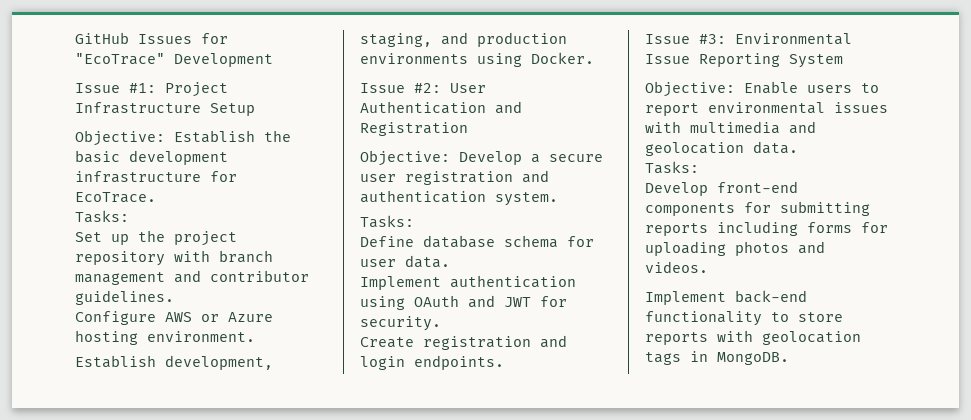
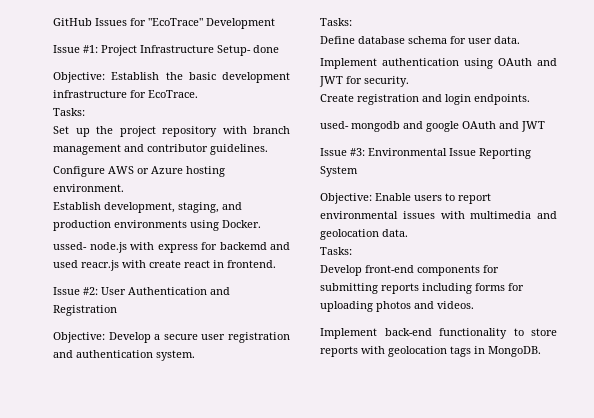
- Issue #1: Project Infrastructure Setup
+ Issue #1: Project Infrastructure Setup- done
+ ussed- node.js with express for backemd and used reacr.js with create react in frontend.
+ used- mongodb and google OAuth and JWT

